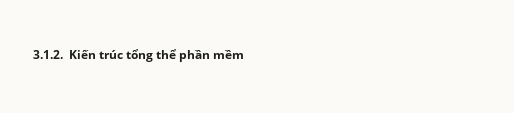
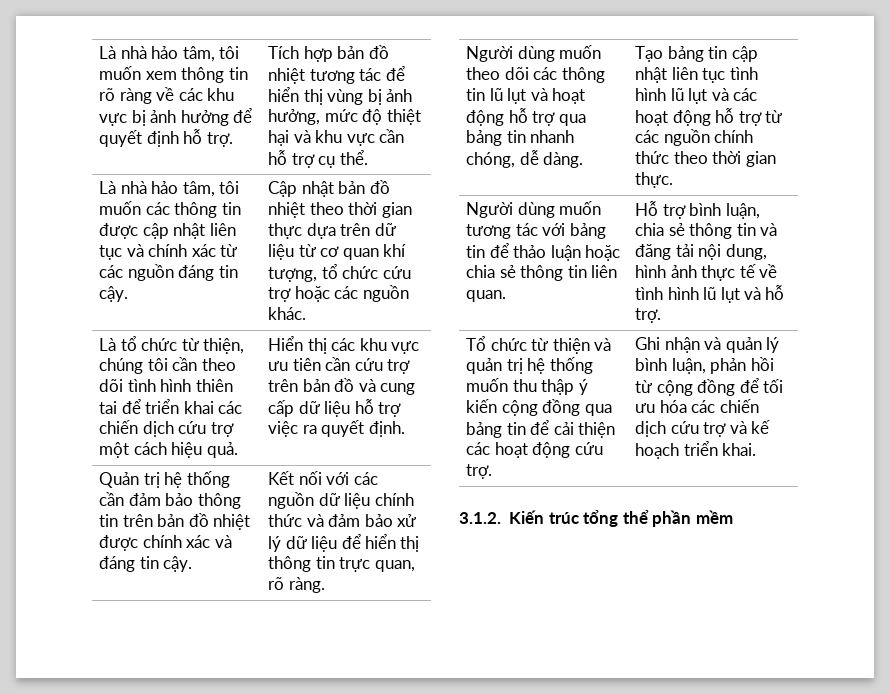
+ Là nhà hảo tâm, tôi muốn xem thông tin rõ ràng về các khu vực bị ảnh hưởng để quyết định hỗ trợ. | Tích hợp bản đồ nhiệt tương tác để hiển thị vùng bị ảnh hưởng, mức độ thiệt hại và khu vực cần hỗ trợ cụ thể.
+ Là nhà hảo tâm, tôi muốn các thông tin được cập nhật liên tục và chính xác từ các nguồn đáng tin cậy. | Cập nhật bản đồ nhiệt theo thời gian thực dựa trên dữ liệu từ cơ quan khí tượng, tổ chức cứu trợ hoặc các nguồn khác.
+ Là tổ chức từ thiện, chúng tôi cần theo dõi tình hình thiên tai để triển khai các chiến dịch cứu trợ một cách hiệu quả. | Hiển thị các khu vực ưu tiên cần cứu trợ trên bản đồ và cung cấp dữ liệu hỗ trợ việc ra quyết định.
+ Quản trị hệ thống cần đảm bảo thông tin trên bản đồ nhiệt được chính xác và đáng tin cậy. | Kết nối với các nguồn dữ liệu chính thức và đảm bảo xử lý dữ liệu để hiển thị thông tin trực quan, rõ ràng.
+ Người dùng muốn theo dõi các thông tin lũ lụt và hoạt động hỗ trợ qua bảng tin nhanh chóng, dễ dàng. | Tạo bảng tin cập nhật liên tục tình hình lũ lụt và các hoạt động hỗ trợ từ các nguồn chính thức theo thời gian thực.
+ Người dùng muốn tương tác với bảng tin để thảo luận hoặc chia sẻ thông tin liên quan. | Hỗ trợ bình luận, chia sẻ thông tin và đăng tải nội dung, hình ảnh thực tế về tình hình lũ lụt và hỗ trợ.
+ Tổ chức từ thiện và quản trị hệ thống muốn thu thập ý kiến cộng đồng qua bảng tin để cải thiện các hoạt động cứu trợ. | Ghi nhận và quản lý bình luận, phản hồi từ cộng đồng để tối ưu hóa các chiến dịch cứu trợ và kế hoạch triển khai.

